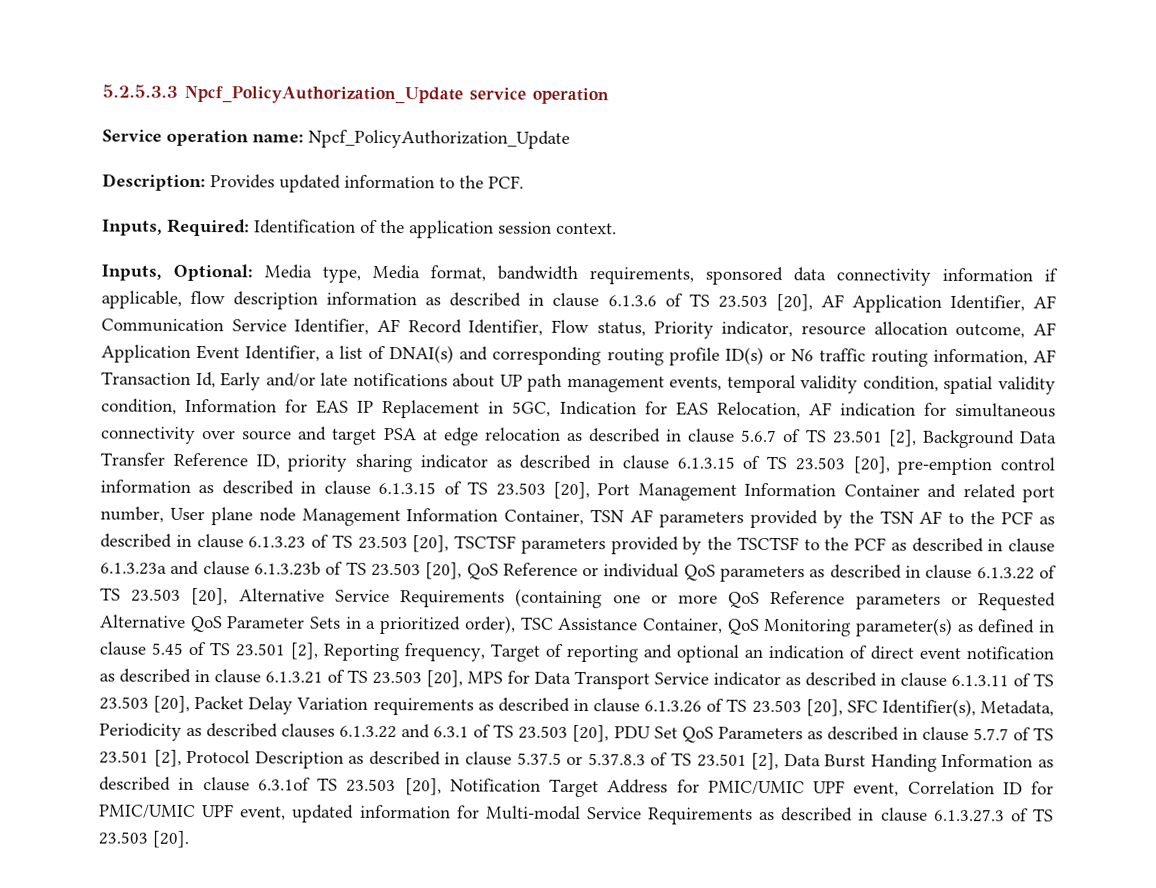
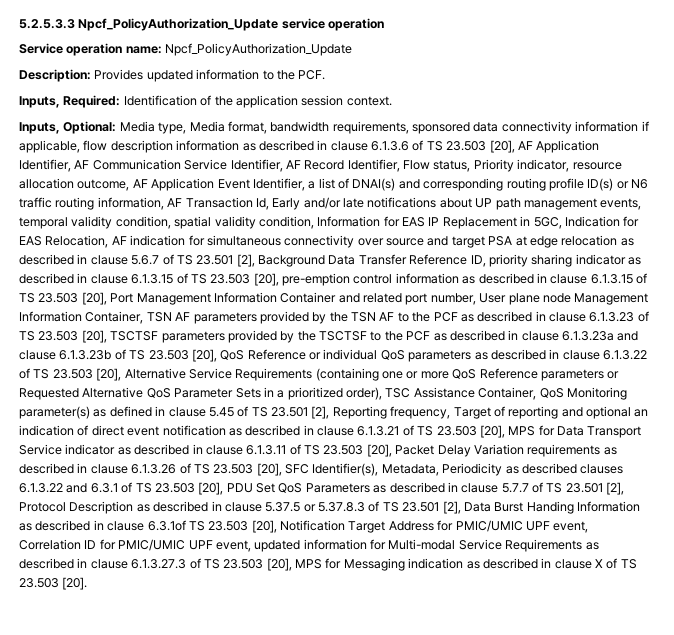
- Media type, Media format, bandwidth requirements, sponsored data connectivity information if applicable, flow description information as described in clause 6.1.3.6 of TS 23.503 [20], AF Application Identifier, AF Communication Service Identifier, AF Record Identifier, Flow status, Priority indicator, resource allocation outcome, AF Application Event Identifier, a list of DNAI(s) and corresponding routing profile ID(s) or N6 traffic routing information, AF Transaction Id, Early and/or late notifications about UP path management events, temporal validity condition, spatial validity condition, Information for EAS IP Replacement in 5GC, Indication for EAS Relocation, AF indication for simultaneous connectivity over source and target PSA at edge relocation as described in clause 5.6.7 of TS 23.501 [2], Background Data Transfer Reference ID, priority sharing indicator as described in clause 6.1.3.15 of TS 23.503 [20], pre-emption control information as described in clause 6.1.3.15 of TS 23.503 [20], Port Management Information Container and related port number, User plane node Management Information Container, TSN AF parameters provided by the TSN AF to the PCF as described in clause 6.1.3.23 of TS 23.503 [20], TSCTSF parameters provided by the TSCTSF to the PCF as described in clause 6.1.3.23a and clause 6.1.3.23b of TS 23.503 [20], QoS Reference or individual QoS parameters as described in clause 6.1.3.22 of TS 23.503 [20], Alternative Service Requirements (containing one or more QoS Reference parameters or Requested Alternative QoS Parameter Sets in a prioritized order), TSC Assistance Container, QoS Monitoring parameter(s) as defined in clause 5.45 of TS 23.501 [2], Reporting frequency, Target of reporting and optional an indication of direct event notification as described in clause 6.1.3.21 of TS 23.503 [20], MPS for Data Transport Service indicator as described in clause 6.1.3.11 of TS 23.503 [20], Packet Delay Variation requirements as described in clause 6.1.3.26 of TS 23.503 [20], SFC Identifier(s), Metadata, Periodicity as described clauses 6.1.3.22 and 6.3.1 of TS 23.503 [20], PDU Set QoS Parameters as described in clause 5.7.7 of TS 23.501 [2], Protocol Description as described in clause 5.37.5 or 5.37.8.3 of TS 23.501 [2], Data Burst Handing Information as described in clause 6.3.1of TS 23.503 [20], Notification Target Address for PMIC/UMIC UPF event, Correlation ID for PMIC/UMIC UPF event, updated information for Multi-modal Service Requirements as described in clause 6.1.3.27.3 of TS 23.503 [20].
+ Media type, Media format, bandwidth requirements, sponsored data connectivity information if applicable, flow description information as described in clause 6.1.3.6 of TS 23.503 [20], AF Application Identifier, AF Communication Service Identifier, AF Record Identifier, Flow status, Priority indicator, resource allocation outcome, AF Application Event Identifier, a list of DNAI(s) and corresponding routing profile ID(s) or N6 traffic routing information, AF Transaction Id, Early and/or late notifications about UP path management events, temporal validity condition, spatial validity condition, Information for EAS IP Replacement in 5GC, Indication for EAS Relocation, AF indication for simultaneous connectivity over source and target PSA at edge relocation as described in clause 5.6.7 of TS 23.501 [2], Background Data Transfer Reference ID, priority sharing indicator as described in clause 6.1.3.15 of TS 23.503 [20], pre-emption control information as described in clause 6.1.3.15 of TS 23.503 [20], Port Management Information Container and related port number, User plane node Management Information Container, TSN AF parameters provided by the TSN AF to the PCF as described in clause 6.1.3.23 of TS 23.503 [20], TSCTSF parameters provided by the TSCTSF to the PCF as described in clause 6.1.3.23a and clause 6.1.3.23b of TS 23.503 [20], QoS Reference or individual QoS parameters as described in clause 6.1.3.22 of TS 23.503 [20], Alternative Service Requirements (containing one or more QoS Reference parameters or Requested Alternative QoS Parameter Sets in a prioritized order), TSC Assistance Container, QoS Monitoring parameter(s) as defined in clause 5.45 of TS 23.501 [2], Reporting frequency, Target of reporting and optional an indication of direct event notification as described in clause 6.1.3.21 of TS 23.503 [20], MPS for Data Transport Service indicator as described in clause 6.1.3.11 of TS 23.503 [20], Packet Delay Variation requirements as described in clause 6.1.3.26 of TS 23.503 [20], SFC Identifier(s), Metadata, Periodicity as described clauses 6.1.3.22 and 6.3.1 of TS 23.503 [20], PDU Set QoS Parameters as described in clause 5.7.7 of TS 23.501 [2], Protocol Description as described in clause 5.37.5 or 5.37.8.3 of TS 23.501 [2], Data Burst Handing Information as described in clause 6.3.1of TS 23.503 [20], Notification Target Address for PMIC/UMIC UPF event, Correlation ID for PMIC/UMIC UPF event, updated information for Multi-modal Service Requirements as described in clause 6.1.3.27.3 of TS 23.503 [20], MPS for Messaging indication as described in clause X of TS 23.503 [20].

